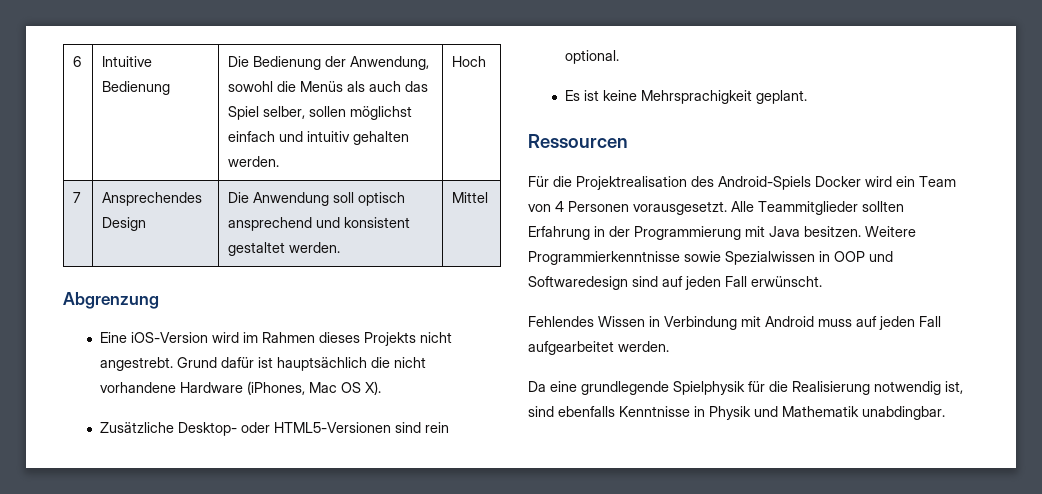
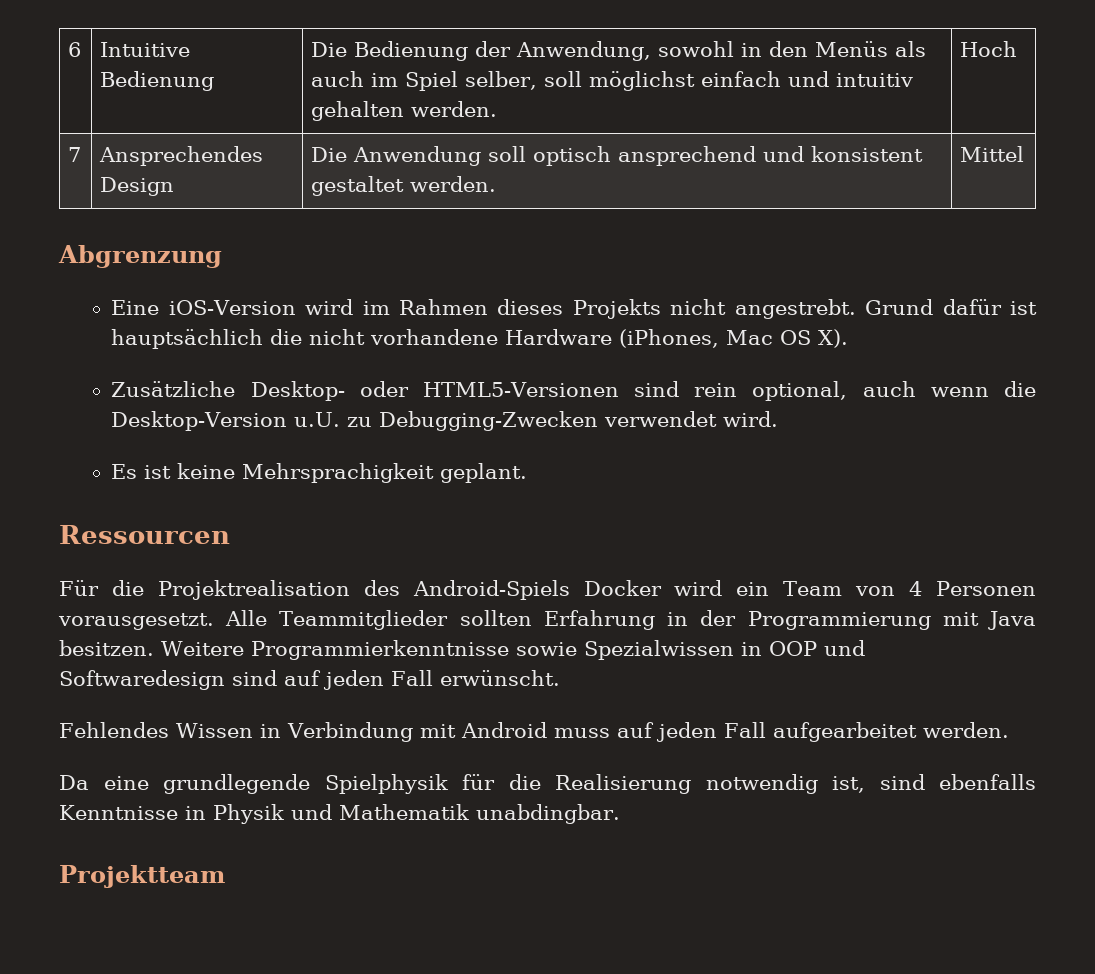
- 6 | Intuitive Bedienung | Die Bedienung der Anwendung, sowohl die Menüs als auch das Spiel selber, sollen möglichst einfach und intuitiv gehalten werden. | Hoch
+ 6 | Intuitive Bedienung | Die Bedienung der Anwendung, sowohl in den Menüs als auch im Spiel selber, soll möglichst einfach und intuitiv gehalten werden. | Hoch
- Zusätzliche Desktop- oder HTML5-Versionen sind rein optional.
+ Zusätzliche Desktop- oder HTML5-Versionen sind rein optional, auch wenn die Desktop-Version u.U. zu Debugging-Zwecken verwendet wird.
+ Projektteam

